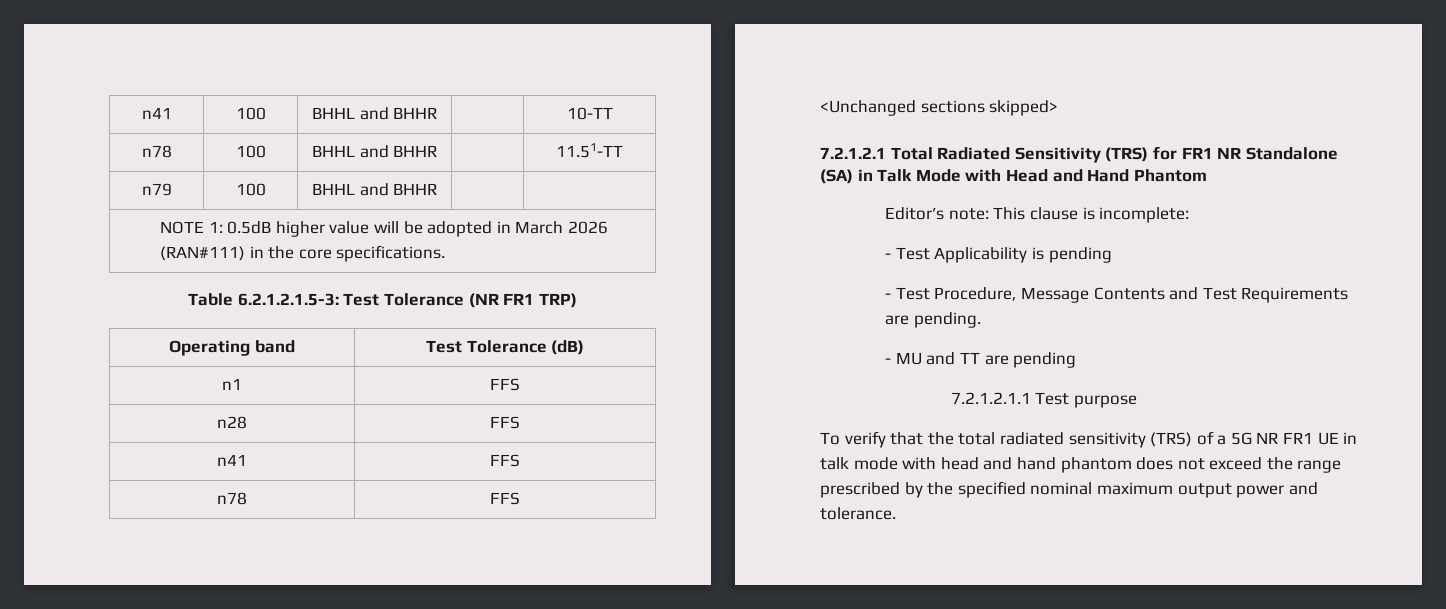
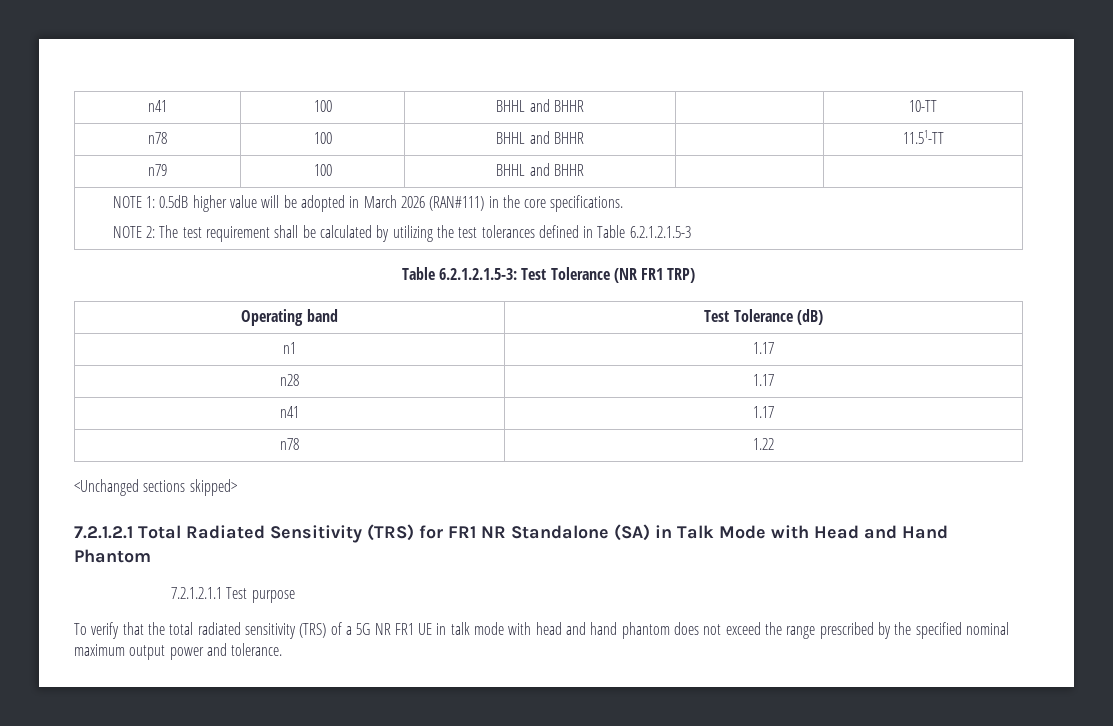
  NOTE 1: 0.5dB higher value will be adopted in March 2026 (RAN#111) in the core specifications.
+ NOTE 2: The test requirement shall be calculated by utilizing the test tolerances defined in Table 6.2.1.2.1.5-3
- n1 | FFS
+ n1 | 1.17
- n28 | FFS
- n41 | FFS
- n78 | FFS
+ n28 | 1.17
+ n41 | 1.17
+ n78 | 1.22
- Editor’s note: This clause is incomplete:
- - Test Applicability is pending
- - Test Procedure, Message Contents and Test Requirements are pending.
- - MU and TT are pending

